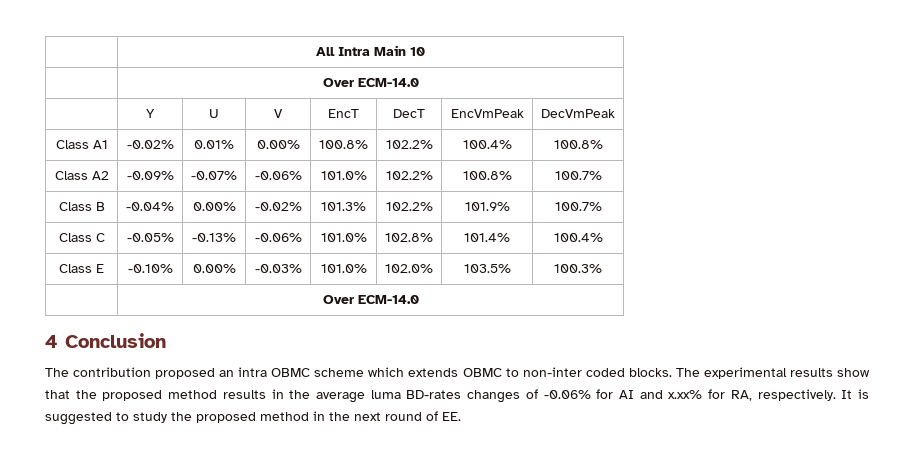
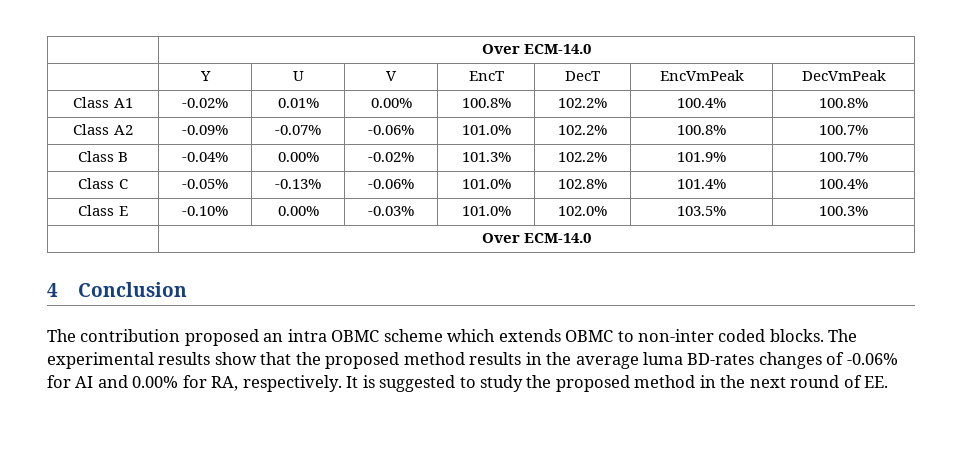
- | All Intra Main 10
- The experimental results show that the proposed method results in the average luma BD-rates changes of -0.06% for AI and x.xx% for RA, respectively.
+ The experimental results show that the proposed method results in the average luma BD-rates changes of -0.06% for AI and 0.00% for RA, respectively.

